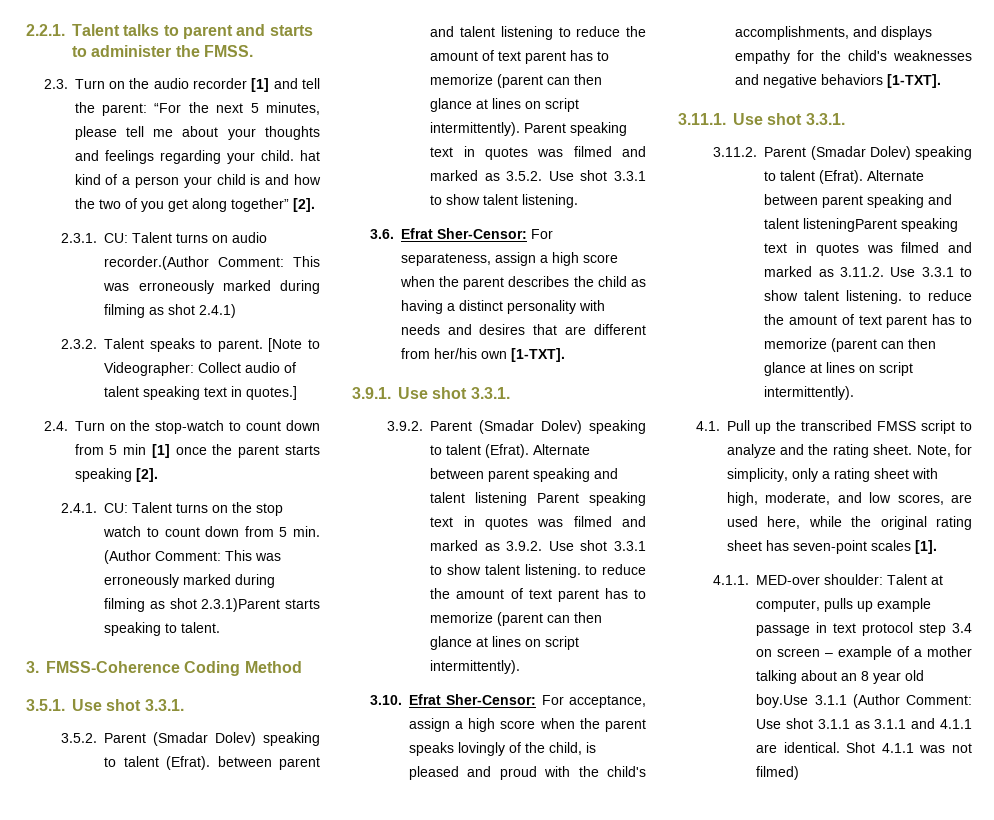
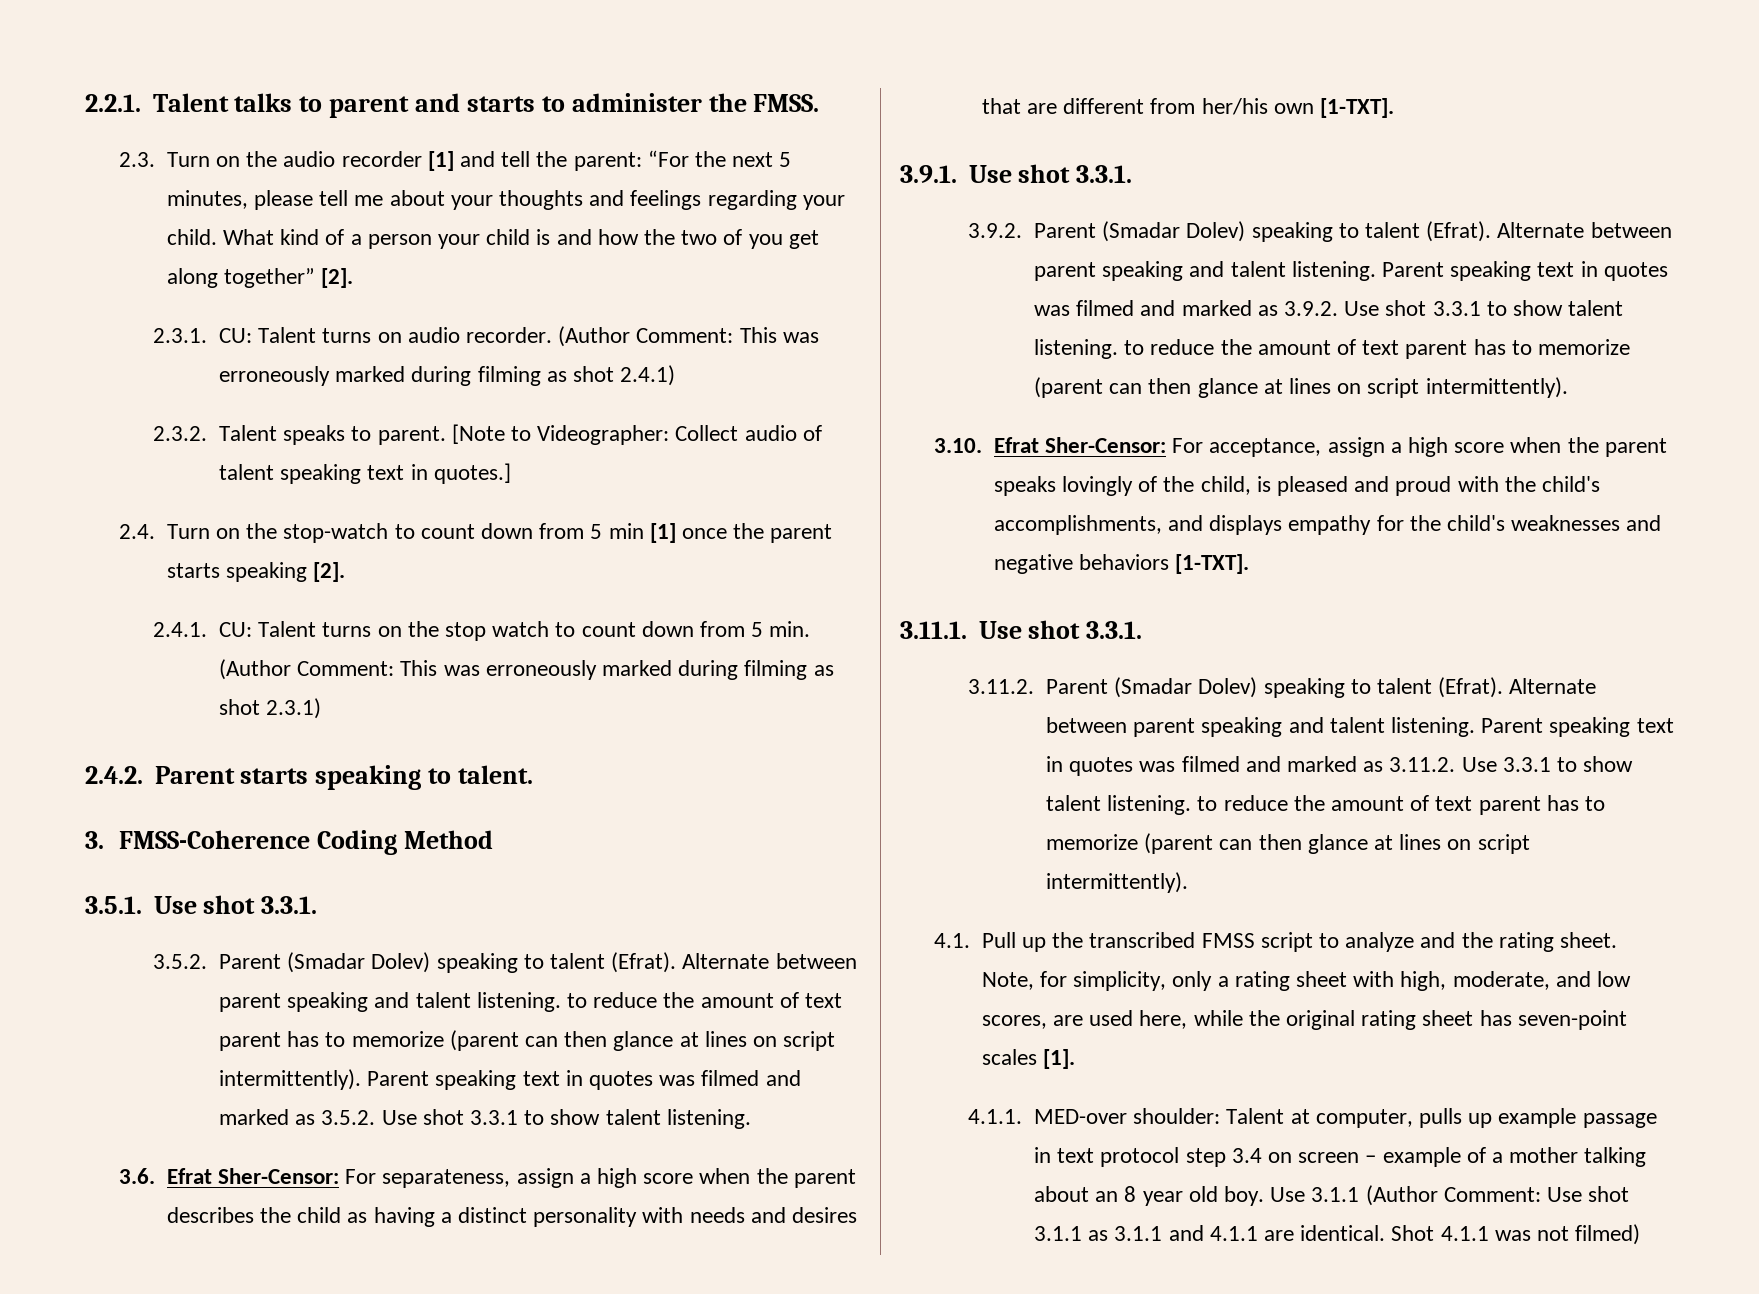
- 2.3. Turn on the audio recorder [1] and tell the parent: “For the next 5 minutes, please tell me about your thoughts and feelings regarding your child. hat kind of a person your child is and how the two of you get along together” [2].
+ 2.3. Turn on the audio recorder [1] and tell the parent: “For the next 5 minutes, please tell me about your thoughts and feelings regarding your child. What kind of a person your child is and how the two of you get along together” [2].
- 2.3.1. CU: Talent turns on audio recorder.(Author Comment: This was erroneously marked during filming as shot 2.4.1)
+ 2.3.1. CU: Talent turns on audio recorder. (Author Comment: This was erroneously marked during filming as shot 2.4.1)
- 2.4.1. CU: Talent turns on the stop watch to count down from 5 min. (Author Comment: This was erroneously marked during filming as shot 2.3.1)Parent starts speaking to talent.
+ 2.4.1. CU: Talent turns on the stop watch to count down from 5 min. (Author Comment: This was erroneously marked during filming as shot 2.3.1)
+ 2.4.2. Parent starts speaking to talent.
- 3.5.2. Parent (Smadar Dolev) speaking to talent (Efrat). between parent and talent listening to reduce the amount of text parent has to memorize (parent can then glance at lines on script intermittently).
+ 3.5.2. Parent (Smadar Dolev) speaking to talent (Efrat). Alternate between parent speaking and talent listening. to reduce the amount of text parent has to memorize (parent can then glance at lines on script intermittently).
- Alternate between parent speaking and talent listening Parent speaking text in quotes was filmed and marked as 3.9.2. Use shot 3.3.1 to show talent listening. to reduce the amount of text parent has to memorize (parent can then glance at lines on script intermittently).
+ Alternate between parent speaking and talent listening. Parent speaking text in quotes was filmed and marked as 3.9.2. Use shot 3.3.1 to show talent listening. to reduce the amount of text parent has to memorize (parent can then glance at lines on script intermittently).
- Alternate between parent speaking and talent listeningParent speaking text in quotes was filmed and marked as 3.11.2. Use 3.3.1 to show talent listening. to reduce the amount of text parent has to memorize (parent can then glance at lines on script intermittently).
+ Alternate between parent speaking and talent listening. Parent speaking text in quotes was filmed and marked as 3.11.2. Use 3.3.1 to show talent listening. to reduce the amount of text parent has to memorize (parent can then glance at lines on script intermittently).
- 4.1.1. MED-over shoulder: Talent at computer, pulls up example passage in text protocol step 3.4 on screen – example of a mother talking about an 8 year old boy.Use 3.1.1 (Author Comment: Use shot 3.1.1 as 3.1.1 and 4.1.1 are identical.
+ 4.1.1. MED-over shoulder: Talent at computer, pulls up example passage in text protocol step 3.4 on screen – example of a mother talking about an 8 year old boy. Use 3.1.1 (Author Comment: Use shot 3.1.1 as 3.1.1 and 4.1.1 are identical.

